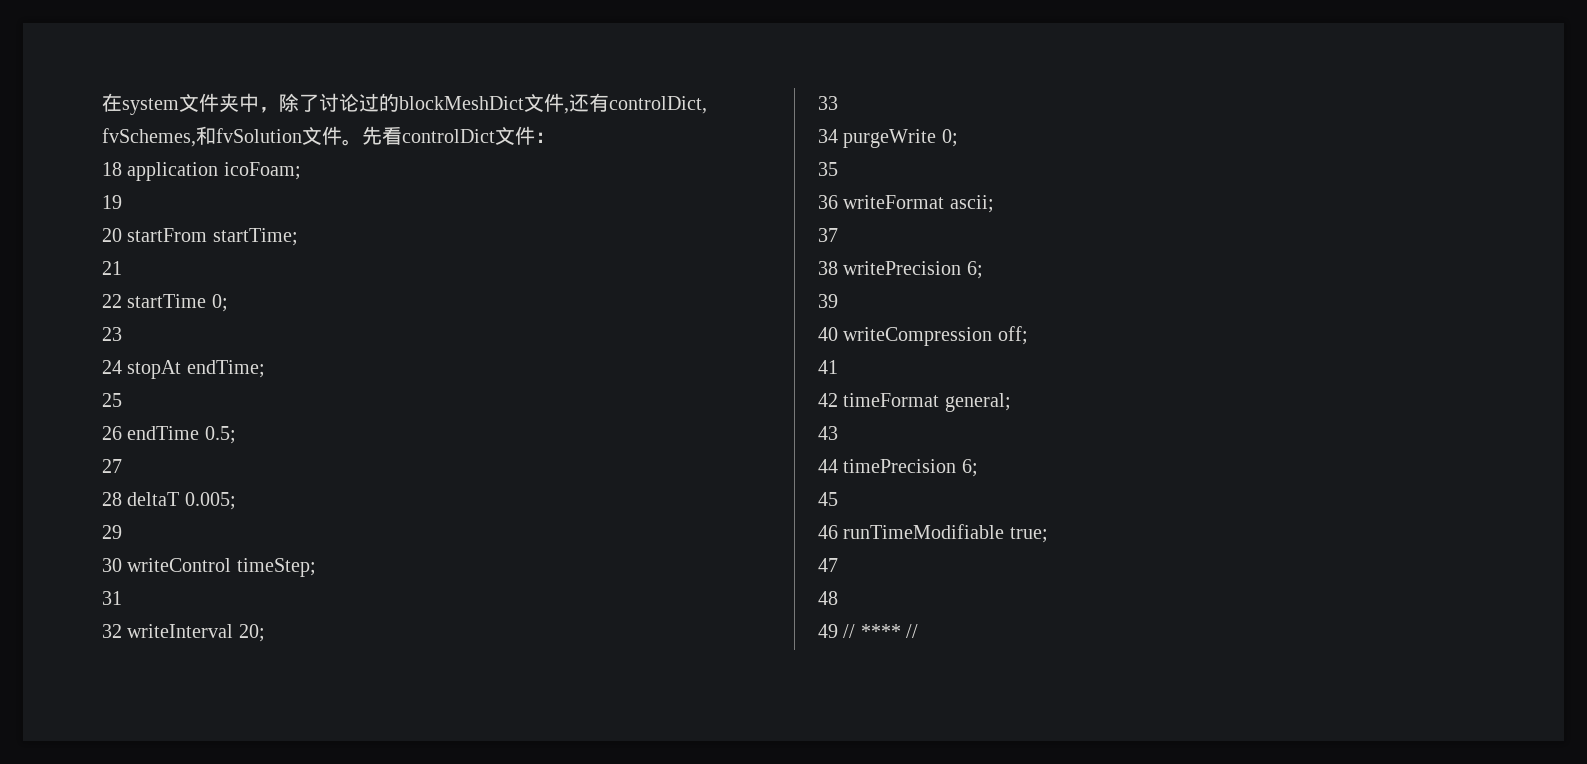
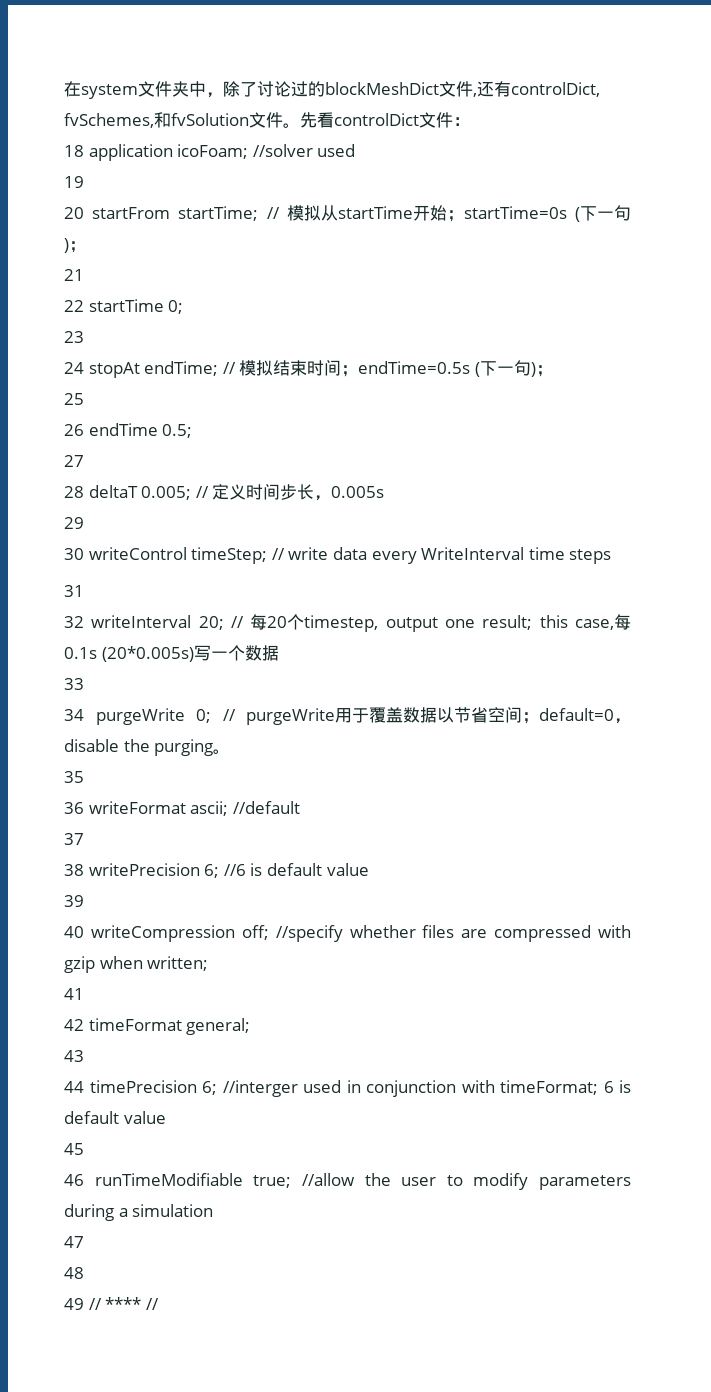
- 18 application icoFoam;
+ 18 application icoFoam; //solver used
- 20 startFrom startTime;
+ 20 startFrom startTime; // 模拟从startTime开始；startTime=0s (下一句)；
- 24 stopAt endTime;
+ 24 stopAt endTime; // 模拟结束时间；endTime=0.5s (下一句)；
- 28 deltaT 0.005;
+ 28 deltaT 0.005; // 定义时间步长，0.005s
- 30 writeControl timeStep;
+ 30 writeControl timeStep; // write data every WriteInterval time steps
  31
- 32 writeInterval 20;
+ 32 writeInterval 20; // 每20个timestep, output one result; this case,每0.1s (20*0.005s)写一个数据
  33
- 34 purgeWrite 0;
+ 34 purgeWrite 0; // purgeWrite用于覆盖数据以节省空间；default=0，disable the purging。
- 36 writeFormat ascii;
+ 36 writeFormat ascii; //default
- 38 writePrecision 6;
+ 38 writePrecision 6; //6 is default value
- 40 writeCompression off;
+ 40 writeCompression off; //specify whether files are compressed with gzip when written;
- 44 timePrecision 6;
+ 44 timePrecision 6; //interger used in conjunction with timeFormat; 6 is default value
  45
- 46 runTimeModifiable true;
+ 46 runTimeModifiable true; //allow the user to modify parameters during a simulation

